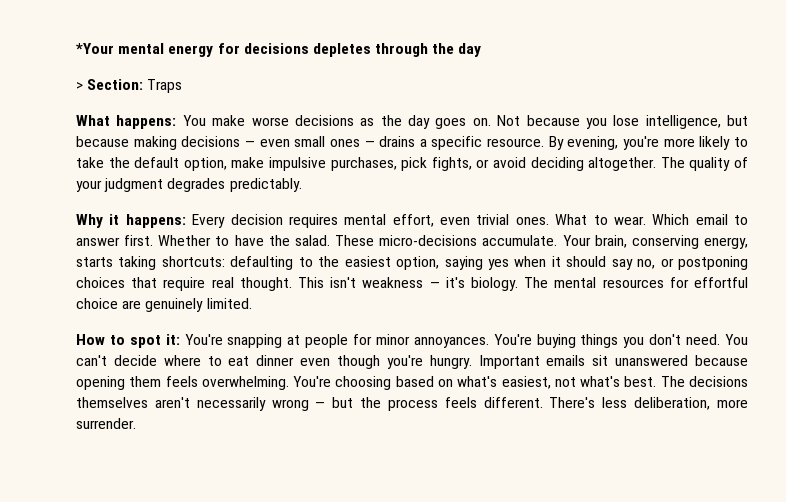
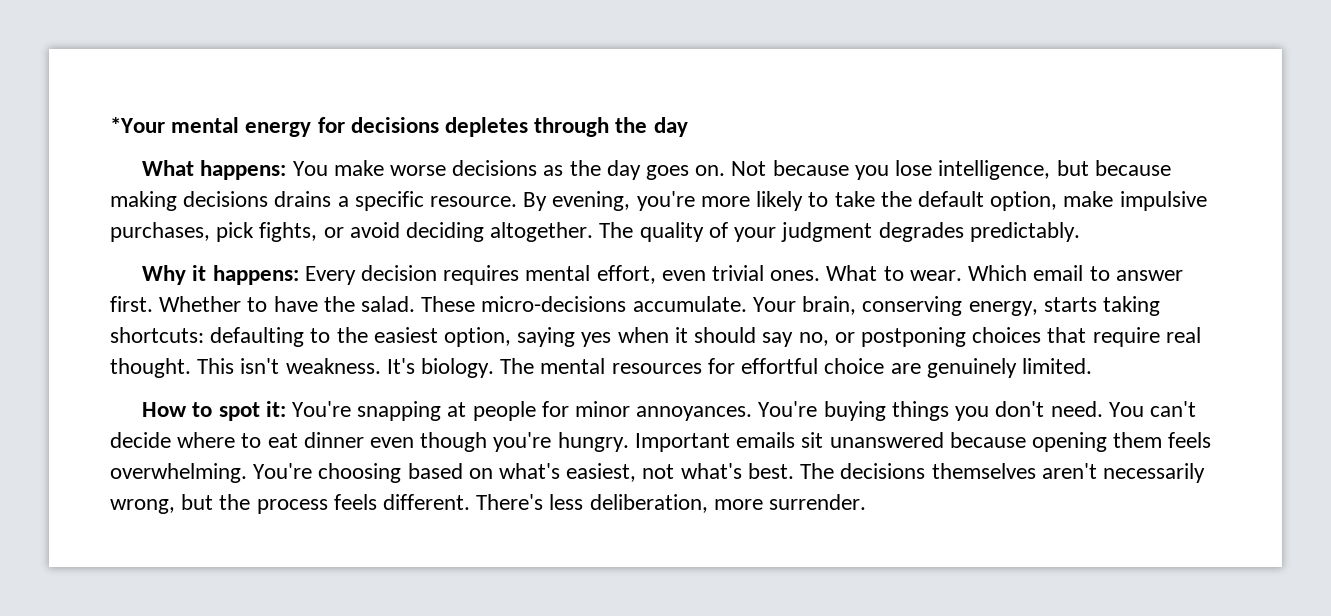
- > Section: Traps
- Not because you lose intelligence, but because making decisions — even small ones — drains a specific resource.
+ Not because you lose intelligence, but because making decisions drains a specific resource.
- This isn't weakness — it's biology.
+ This isn't weakness. It's biology.
- The decisions themselves aren't necessarily wrong — but the process feels different.
+ The decisions themselves aren't necessarily wrong, but the process feels different.

